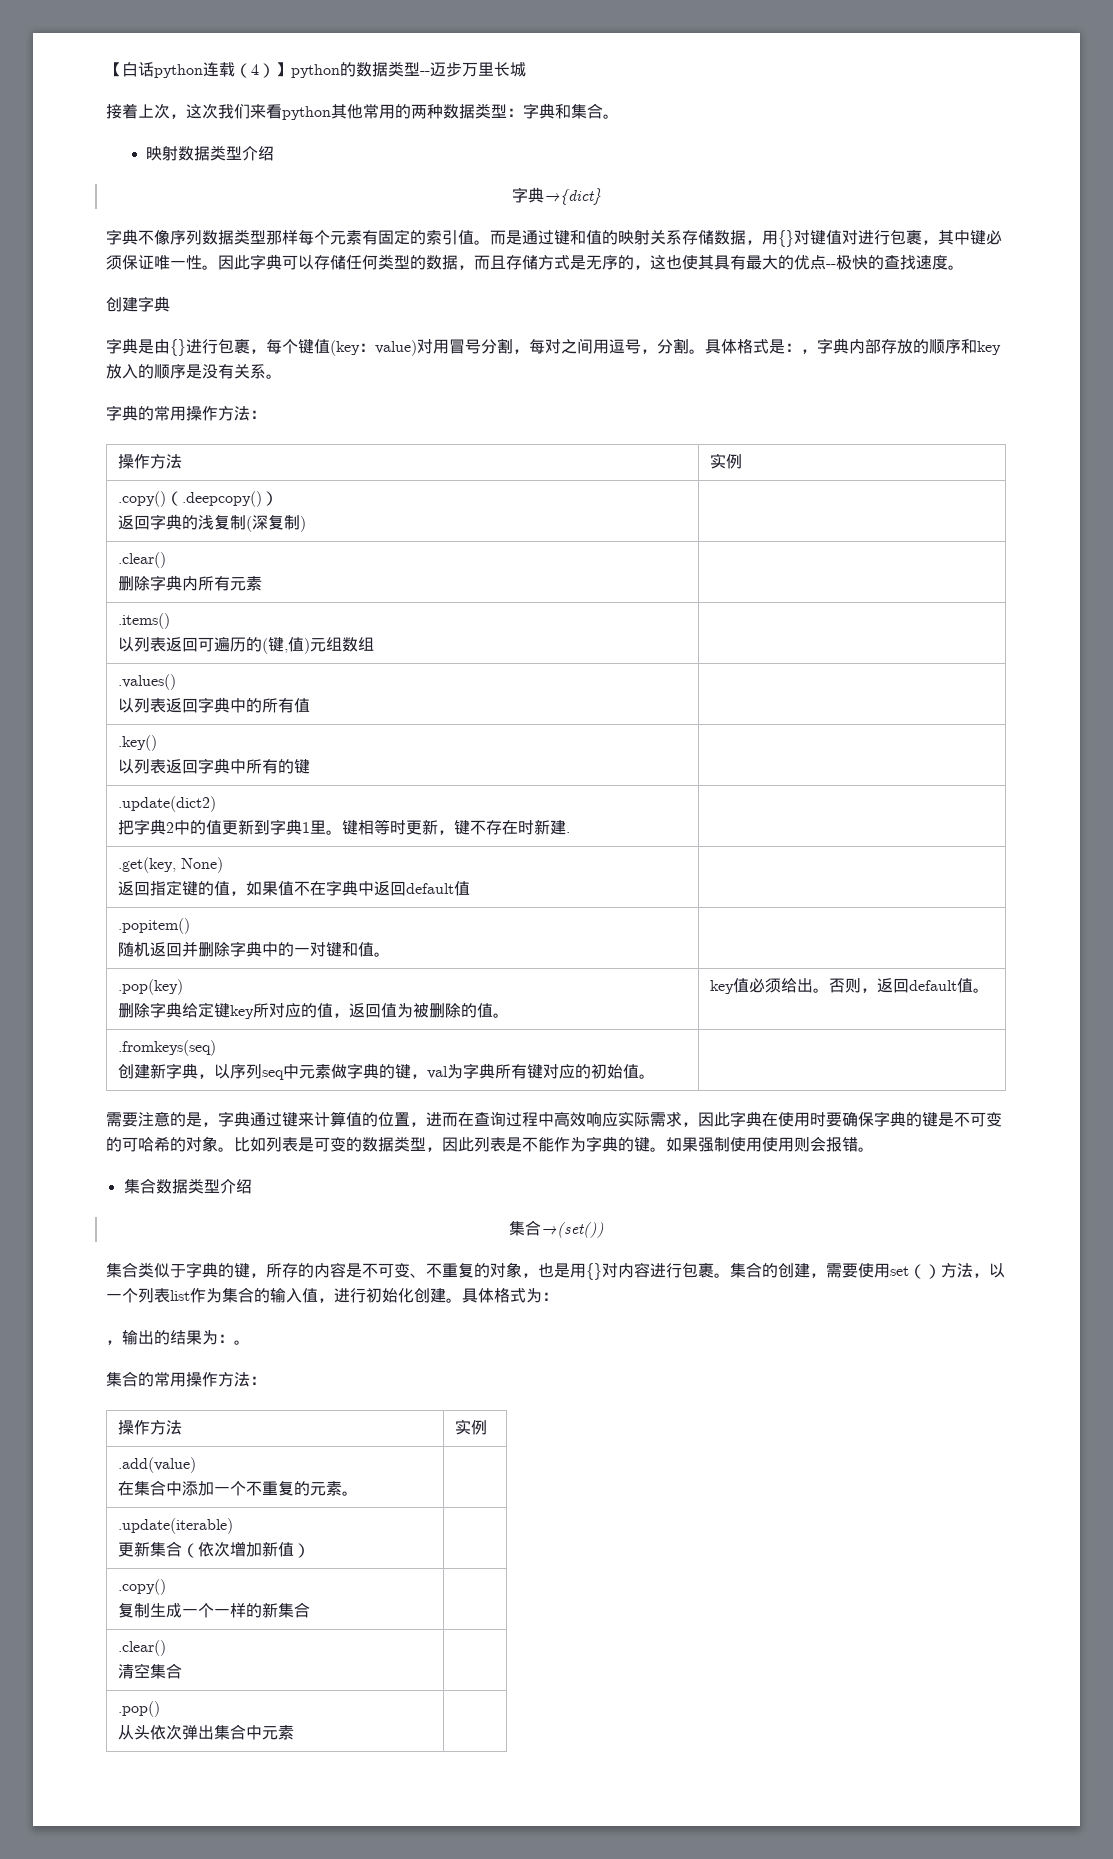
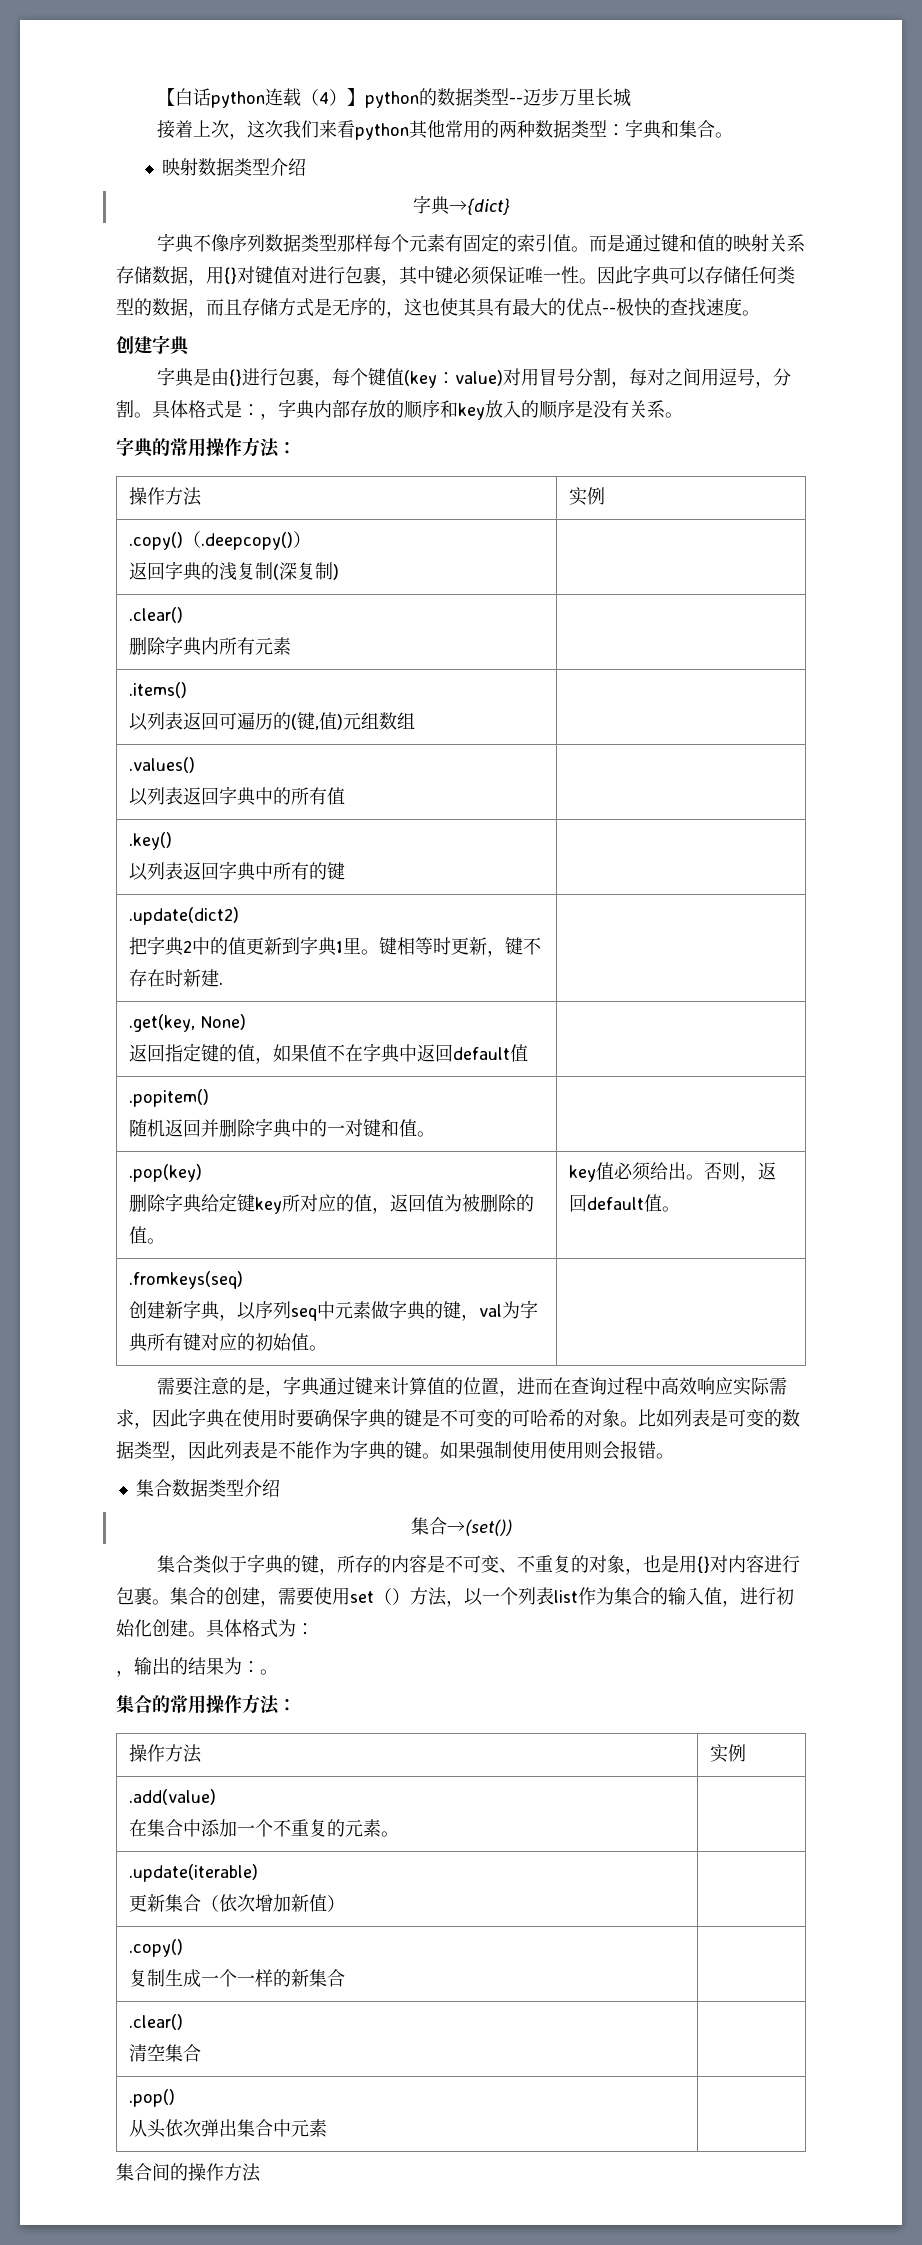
+ 集合间的操作方法

